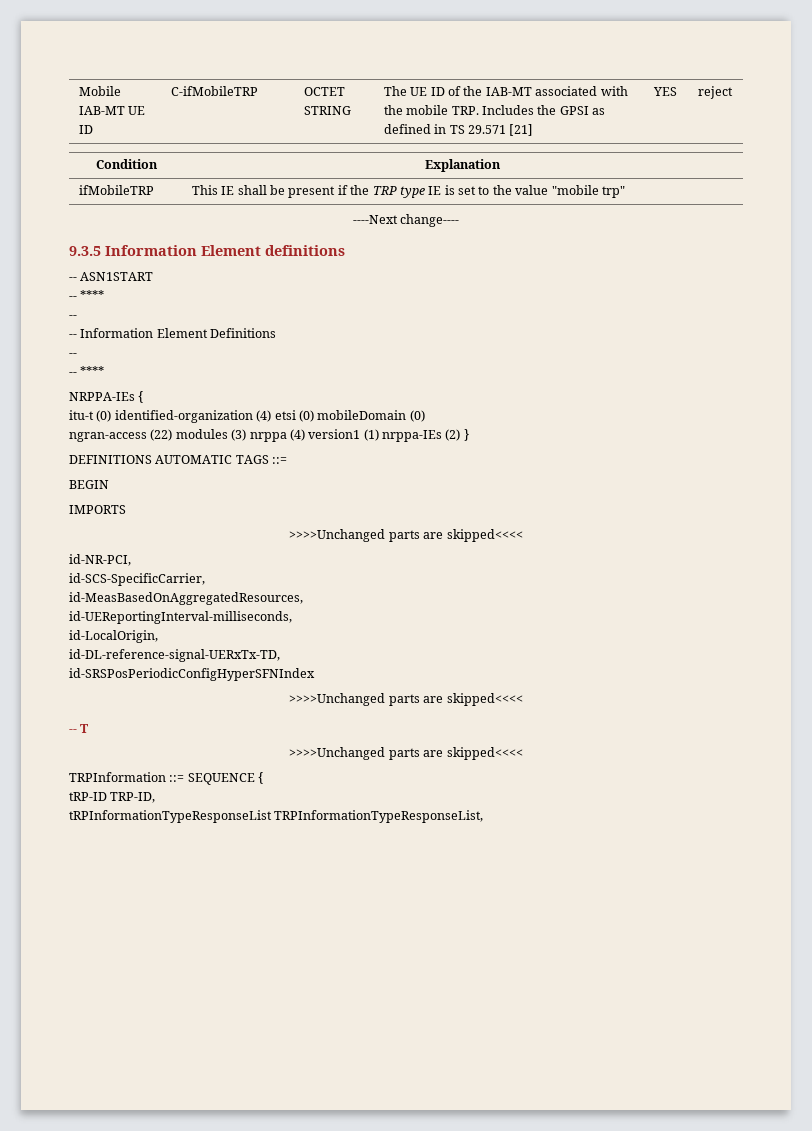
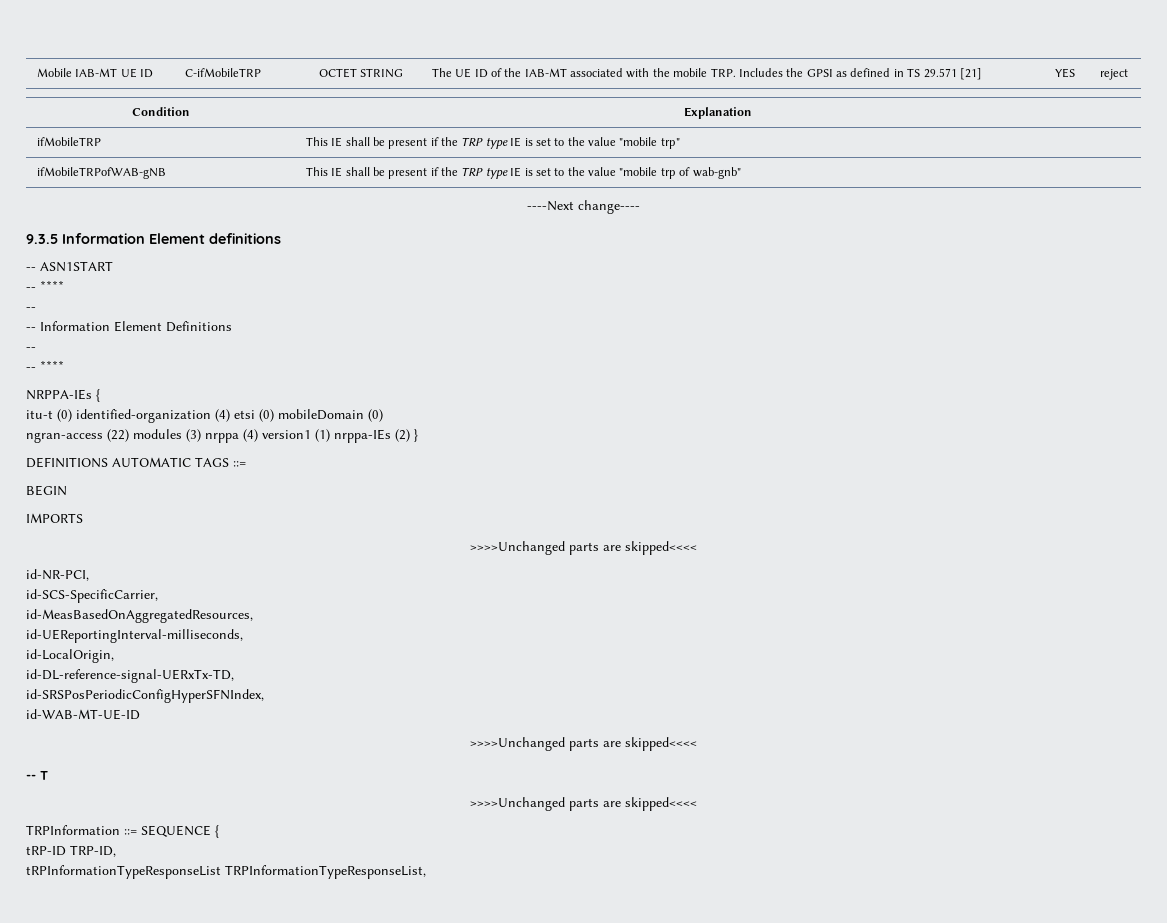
+ ifMobileTRPofWAB-gNB | This IE shall be present if the TRP type IE is set to the value "mobile trp of wab-gnb"
- id-SRSPosPeriodicConfigHyperSFNIndex
+ id-SRSPosPeriodicConfigHyperSFNIndex,
+ id-WAB-MT-UE-ID

